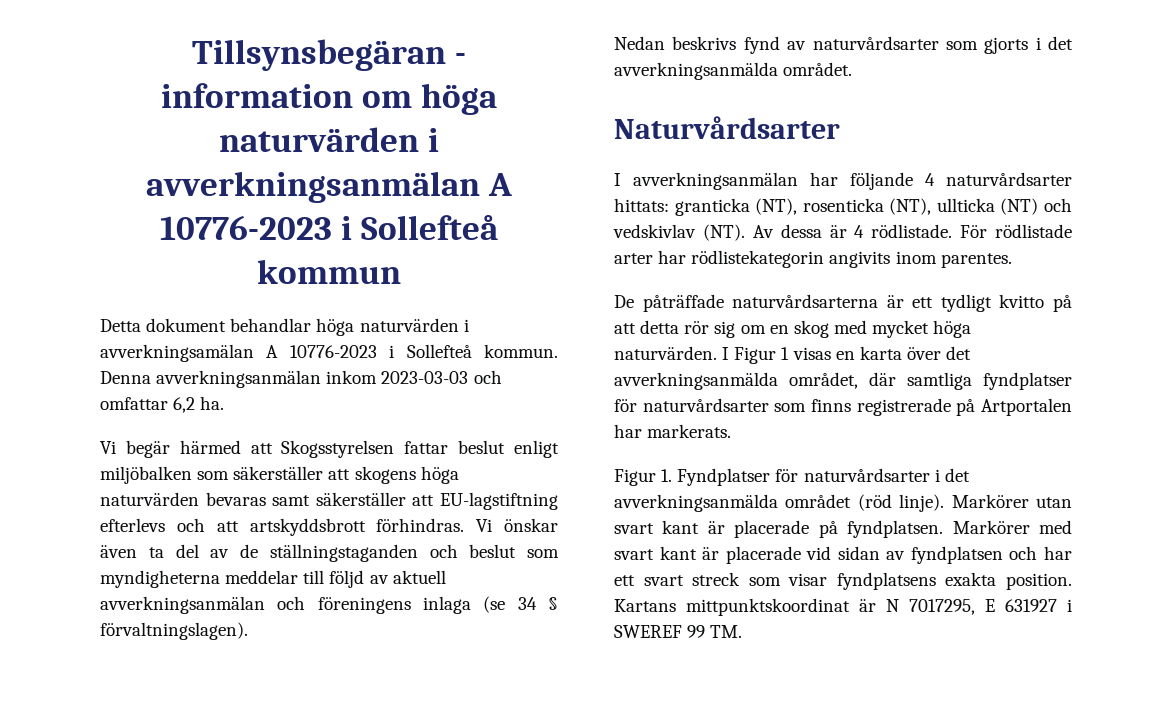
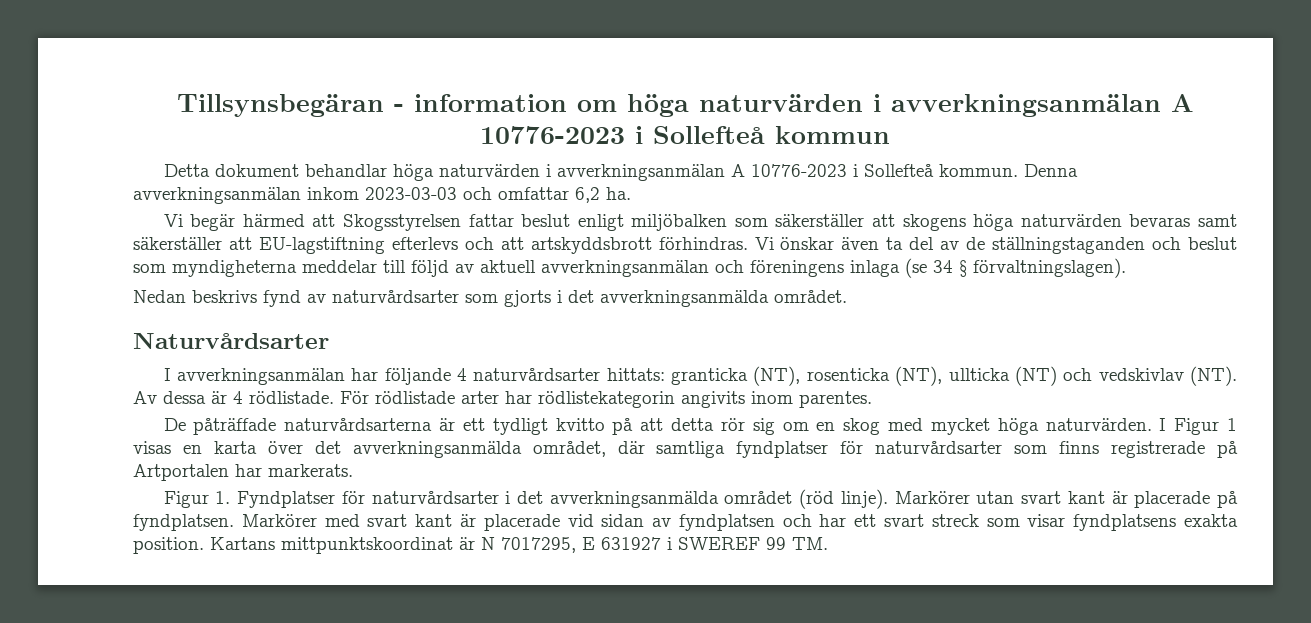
- Detta dokument behandlar höga naturvärden i avverkningsamälan A 10776-2023 i Sollefteå kommun.
+ Detta dokument behandlar höga naturvärden i avverkningsanmälan A 10776-2023 i Sollefteå kommun.

